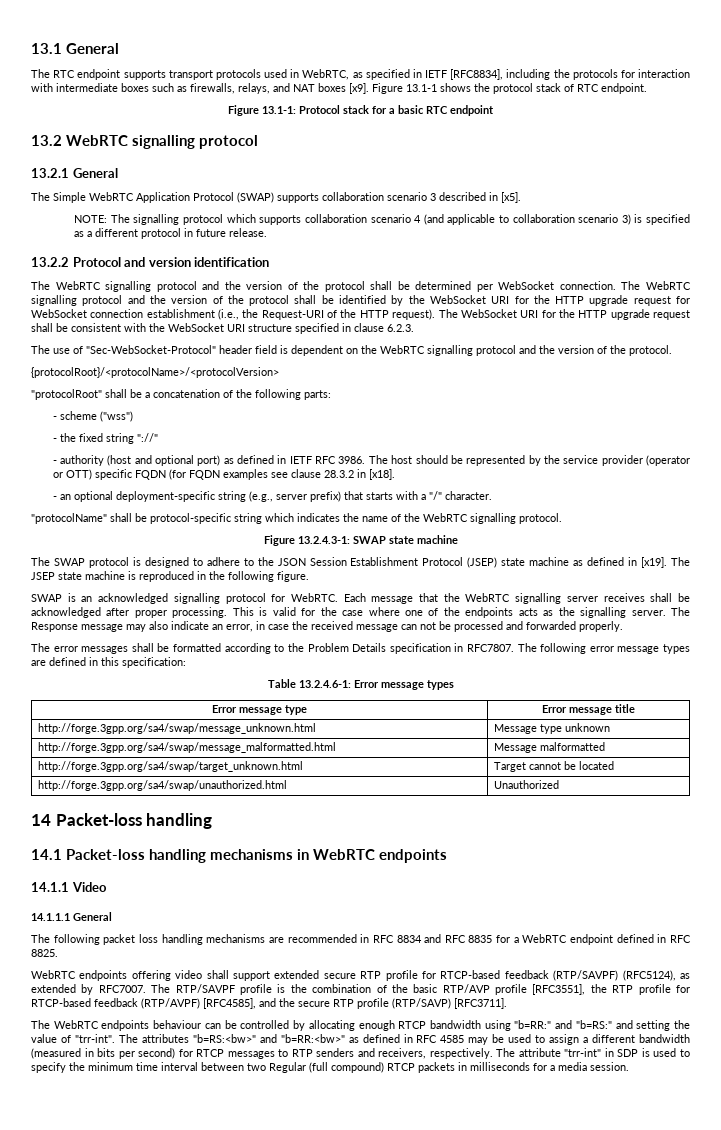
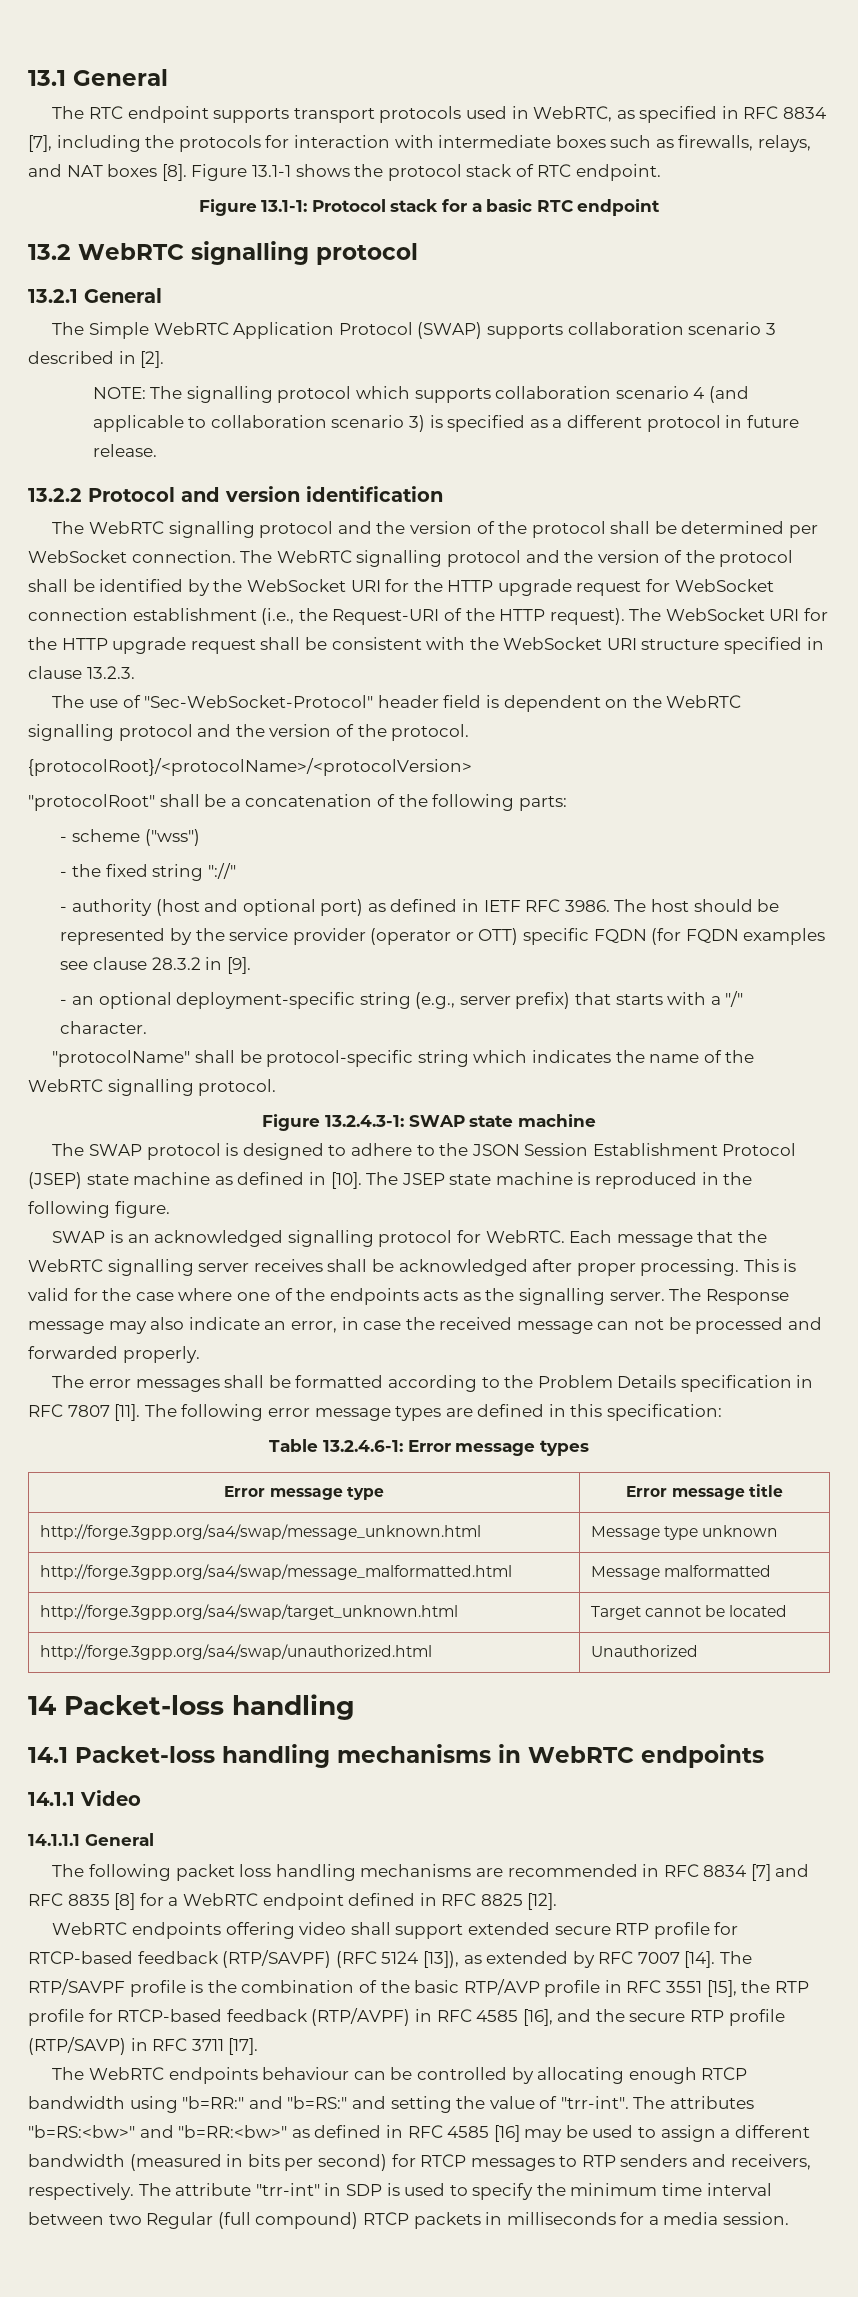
- The RTC endpoint supports transport protocols used in WebRTC, as specified in IETF [RFC8834], including the protocols for interaction with intermediate boxes such as firewalls, relays, and NAT boxes [x9].
+ The RTC endpoint supports transport protocols used in WebRTC, as specified in RFC 8834 [7], including the protocols for interaction with intermediate boxes such as firewalls, relays, and NAT boxes [8].
- The Simple WebRTC Application Protocol (SWAP) supports collaboration scenario 3 described in [x5].
+ The Simple WebRTC Application Protocol (SWAP) supports collaboration scenario 3 described in [2].
- The WebSocket URI for the HTTP upgrade request shall be consistent with the WebSocket URI structure specified in clause 6.2.3.
+ The WebSocket URI for the HTTP upgrade request shall be consistent with the WebSocket URI structure specified in clause 13.2.3.
- The host should be represented by the service provider (operator or OTT) specific FQDN (for FQDN examples see clause 28.3.2 in [x18].
+ The host should be represented by the service provider (operator or OTT) specific FQDN (for FQDN examples see clause 28.3.2 in [9].
- The SWAP protocol is designed to adhere to the JSON Session Establishment Protocol (JSEP) state machine as defined in [x19].
+ The SWAP protocol is designed to adhere to the JSON Session Establishment Protocol (JSEP) state machine as defined in [10].
- The error messages shall be formatted according to the Problem Details specification in RFC7807.
+ The error messages shall be formatted according to the Problem Details specification in RFC 7807 [11].
- The following packet loss handling mechanisms are recommended in RFC 8834 and RFC 8835 for a WebRTC endpoint defined in RFC 8825.
+ The following packet loss handling mechanisms are recommended in RFC 8834 [7] and RFC 8835 [8] for a WebRTC endpoint defined in RFC 8825 [12].
- WebRTC endpoints offering video shall support extended secure RTP profile for RTCP-based feedback (RTP/SAVPF) (RFC5124), as extended by RFC7007.
+ WebRTC endpoints offering video shall support extended secure RTP profile for RTCP-based feedback (RTP/SAVPF) (RFC 5124 [13]), as extended by RFC 7007 [14].
- The RTP/SAVPF profile is the combination of the basic RTP/AVP profile [RFC3551], the RTP profile for RTCP-based feedback (RTP/AVPF) [RFC4585], and the secure RTP profile (RTP/SAVP) [RFC3711].
+ The RTP/SAVPF profile is the combination of the basic RTP/AVP profile in RFC 3551 [15], the RTP profile for RTCP-based feedback (RTP/AVPF) in RFC 4585 [16], and the secure RTP profile (RTP/SAVP) in RFC 3711 [17].
- The attributes "b=RS:<bw>" and "b=RR:<bw>" as defined in RFC 4585 may be used to assign a different bandwidth (measured in bits per second) for RTCP messages to RTP senders and receivers, respectively.
+ The attributes "b=RS:<bw>" and "b=RR:<bw>" as defined in RFC 4585 [16] may be used to assign a different bandwidth (measured in bits per second) for RTCP messages to RTP senders and receivers, respectively.

